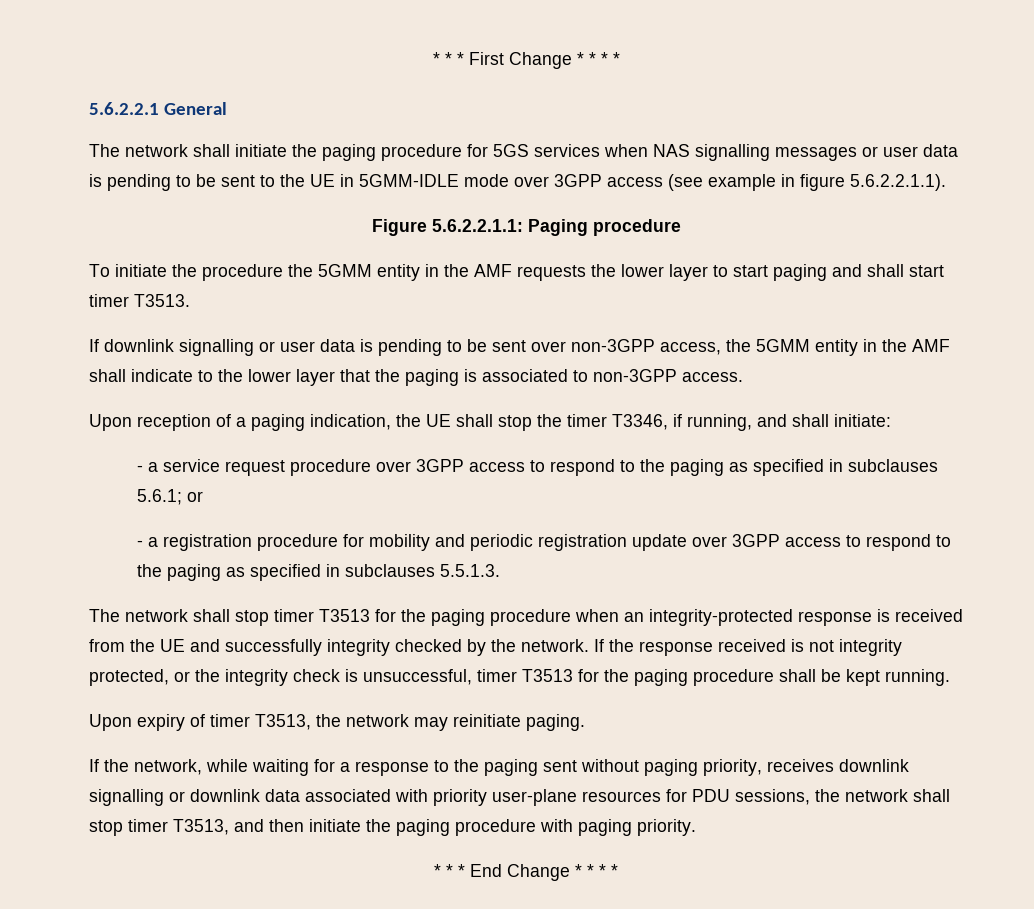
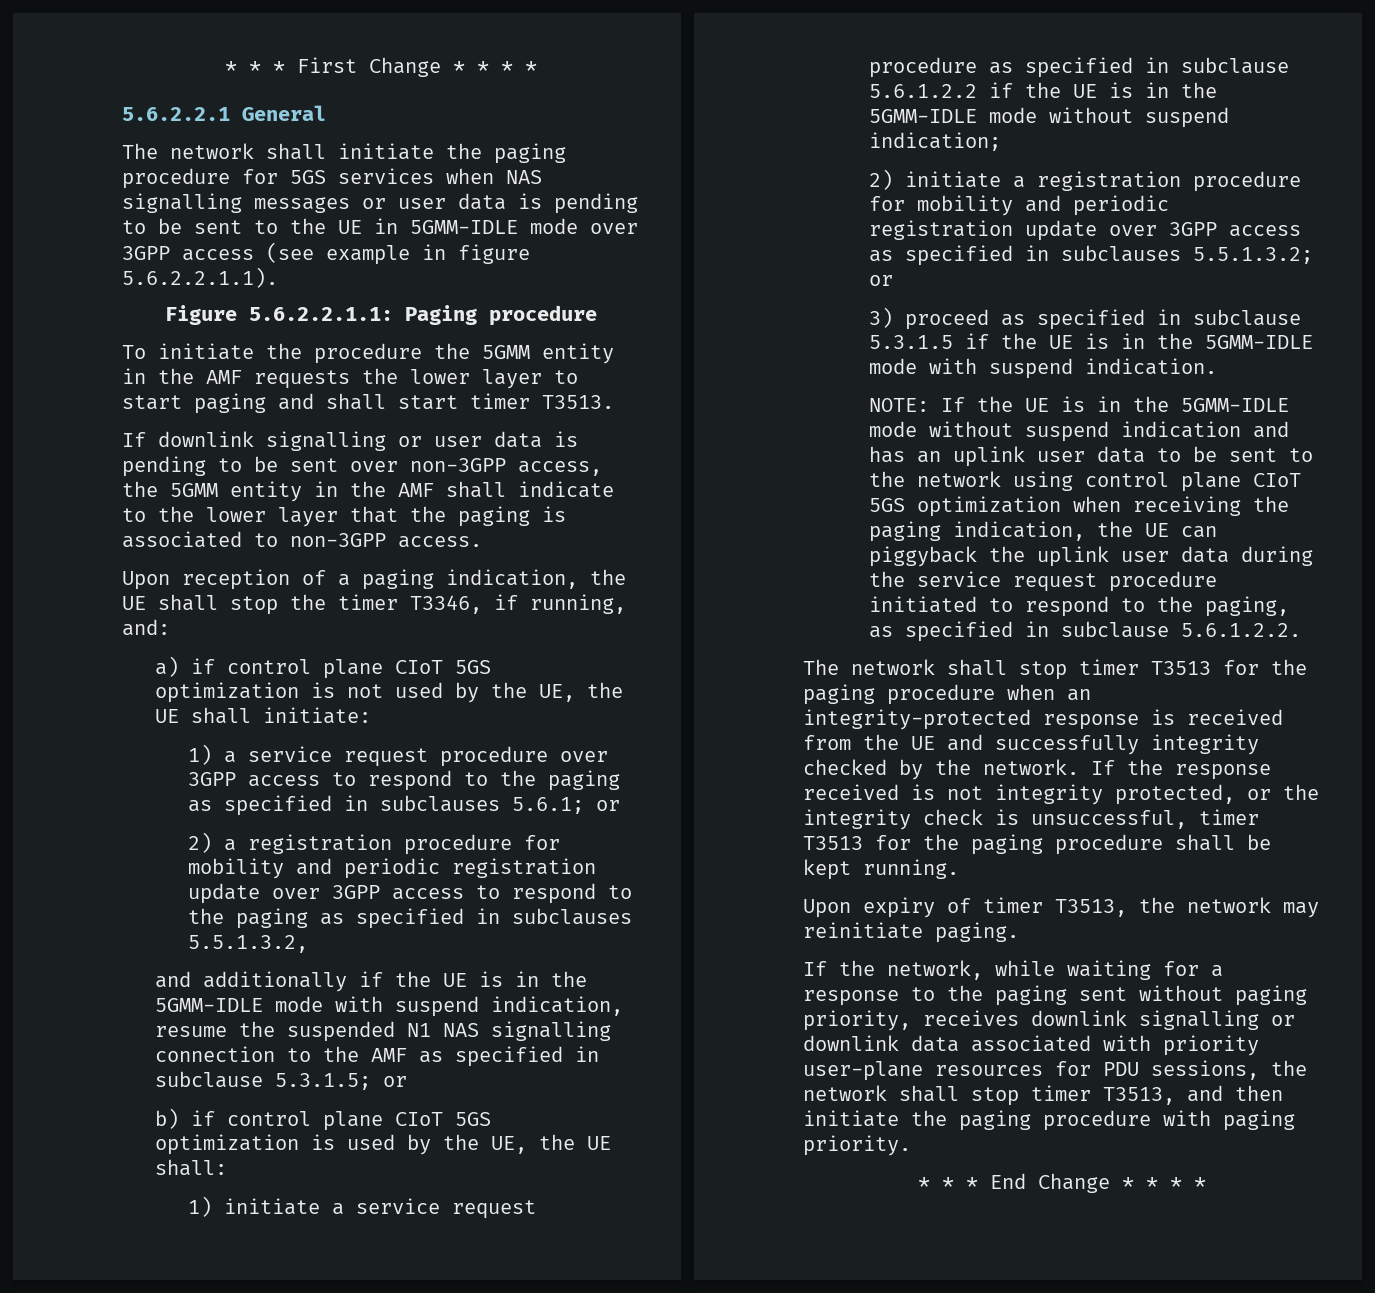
- Upon reception of a paging indication, the UE shall stop the timer T3346, if running, and shall initiate:
+ Upon reception of a paging indication, the UE shall stop the timer T3346, if running, and:
+ a) if control plane CIoT 5GS optimization is not used by the UE, the UE shall initiate:
- - a service request procedure over 3GPP access to respond to the paging as specified in subclauses 5.6.1; or
+ 1) a service request procedure over 3GPP access to respond to the paging as specified in subclauses 5.6.1; or
- - a registration procedure for mobility and periodic registration update over 3GPP access to respond to the paging as specified in subclauses 5.5.1.3.
+ 2) a registration procedure for mobility and periodic registration update over 3GPP access to respond to the paging as specified in subclauses 5.5.1.3.2,
+ and additionally if the UE is in the 5GMM-IDLE mode with suspend indication, resume the suspended N1 NAS signalling connection to the AMF as specified in subclause 5.3.1.5; or
+ b) if control plane CIoT 5GS optimization is used by the UE, the UE shall:
+ 1) initiate a service request procedure as specified in subclause 5.6.1.2.2 if the UE is in the 5GMM-IDLE mode without suspend indication;
+ 2) initiate a registration procedure for mobility and periodic registration update over 3GPP access as specified in subclauses 5.5.1.3.2; or
+ 3) proceed as specified in subclause 5.3.1.5 if the UE is in the 5GMM-IDLE mode with suspend indication.
+ NOTE: If the UE is in the 5GMM-IDLE mode without suspend indication and has an uplink user data to be sent to the network using control plane CIoT 5GS optimization when receiving the paging indication, the UE can piggyback the uplink user data during the service request procedure initiated to respond to the paging, as specified in subclause 5.6.1.2.2.

